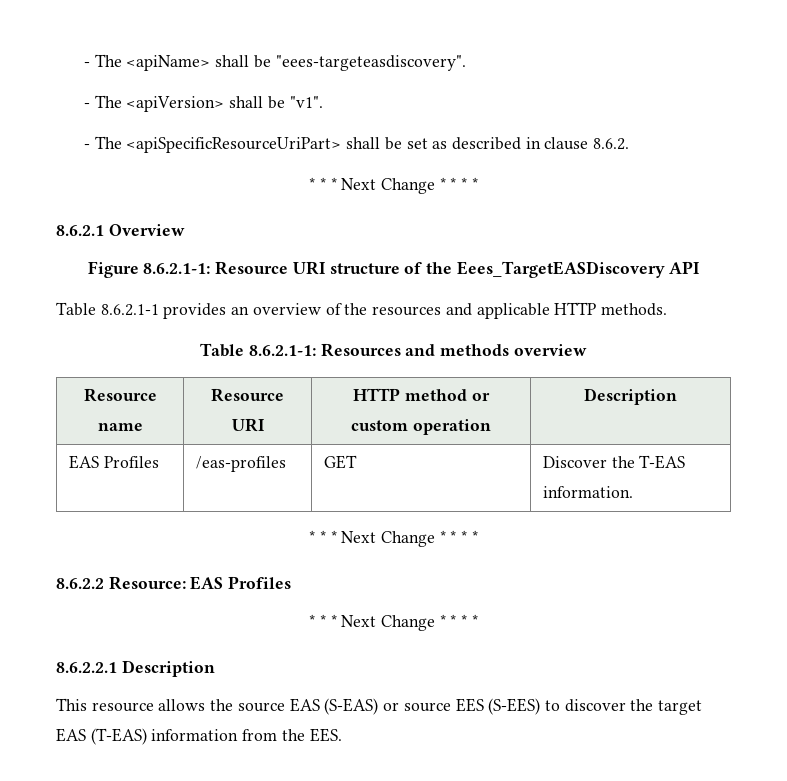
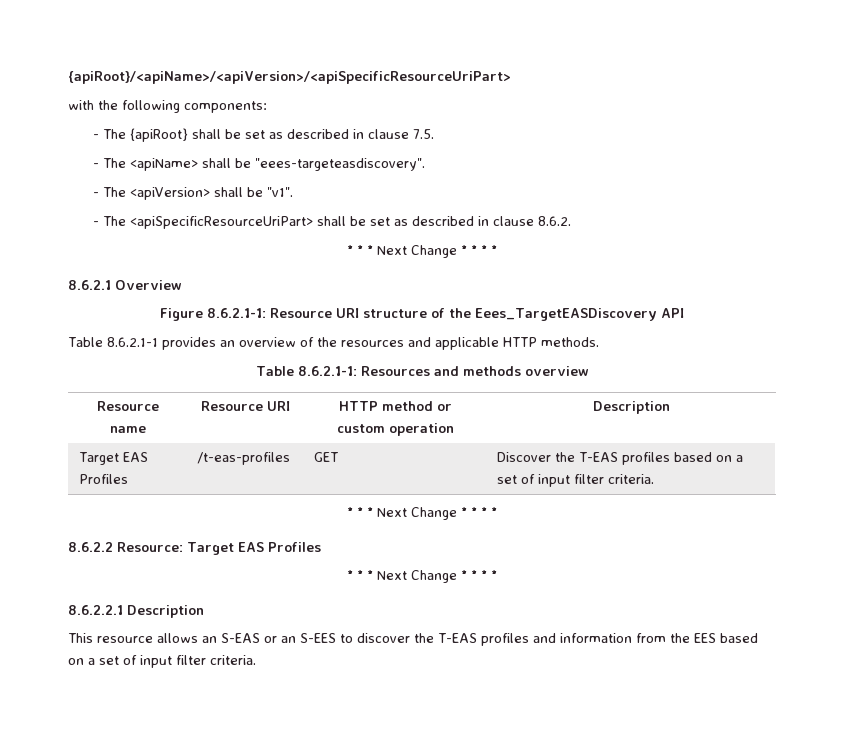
+ {apiRoot}/<apiName>/<apiVersion>/<apiSpecificResourceUriPart>
+ with the following components:
+ - The {apiRoot} shall be set as described in clause 7.5.
- EAS Profiles | /eas-profiles | GET | Discover the T-EAS information.
+ Target EAS Profiles | /t-eas-profiles | GET | Discover the T-EAS profiles based on a set of input filter criteria.
- 8.6.2.2 Resource: EAS Profiles
+ 8.6.2.2 Resource: Target EAS Profiles
- This resource allows the source EAS (S-EAS) or source EES (S-EES) to discover the target EAS (T-EAS) information from the EES.
+ This resource allows an S-EAS or an S-EES to discover the T-EAS profiles and information from the EES based on a set of input filter criteria.

